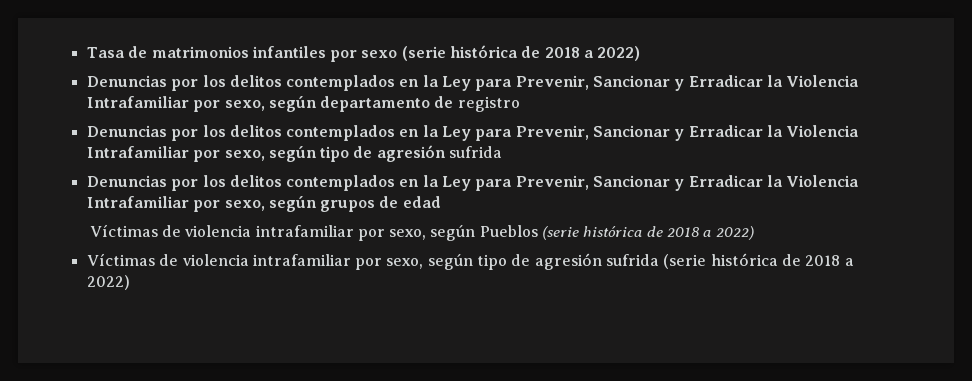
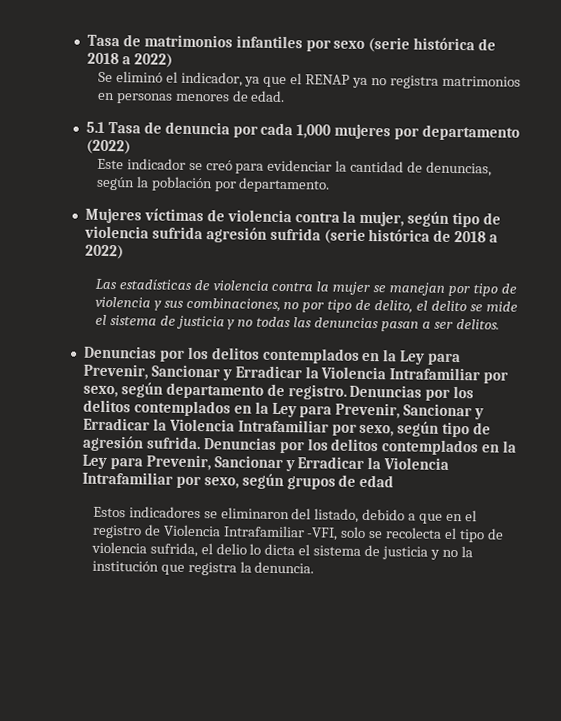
+ Se eliminó el indicador, ya que el RENAP ya no registra matrimonios en personas menores de edad.
+ 5.1 Tasa de denuncia por cada 1,000 mujeres por departamento (2022)
+ Este indicador se creó para evidenciar la cantidad de denuncias, según la población por departamento.
+ Mujeres víctimas de violencia contra la mujer, según tipo de violencia sufrida agresión sufrida (serie histórica de 2018 a 2022)
+ Las estadísticas de violencia contra la mujer se manejan por tipo de violencia y sus combinaciones, no por tipo de delito, el delito se mide el sistema de justicia y no todas las denuncias pasan a ser delitos.
- Denuncias por los delitos contemplados en la Ley para Prevenir, Sancionar y Erradicar la Violencia Intrafamiliar por sexo, según departamento de registro
- Denuncias por los delitos contemplados en la Ley para Prevenir, Sancionar y Erradicar la Violencia Intrafamiliar por sexo, según tipo de agresión sufrida
- Denuncias por los delitos contemplados en la Ley para Prevenir, Sancionar y Erradicar la Violencia Intrafamiliar por sexo, según grupos de edad
+ Denuncias por los delitos contemplados en la Ley para Prevenir, Sancionar y Erradicar la Violencia Intrafamiliar por sexo, según departamento de registro. Denuncias por los delitos contemplados en la Ley para Prevenir, Sancionar y Erradicar la Violencia Intrafamiliar por sexo, según tipo de agresión sufrida. Denuncias por los delitos contemplados en la Ley para Prevenir, Sancionar y Erradicar la Violencia Intrafamiliar por sexo, según grupos de edad
- Víctimas de violencia intrafamiliar por sexo, según Pueblos (serie histórica de 2018 a 2022)
- Víctimas de violencia intrafamiliar por sexo, según tipo de agresión sufrida (serie histórica de 2018 a 2022)
+ Estos indicadores se eliminaron del listado, debido a que en el registro de Violencia Intrafamiliar -VFI, solo se recolecta el tipo de violencia sufrida, el delio lo dicta el sistema de justicia y no la institución que registra la denuncia.

